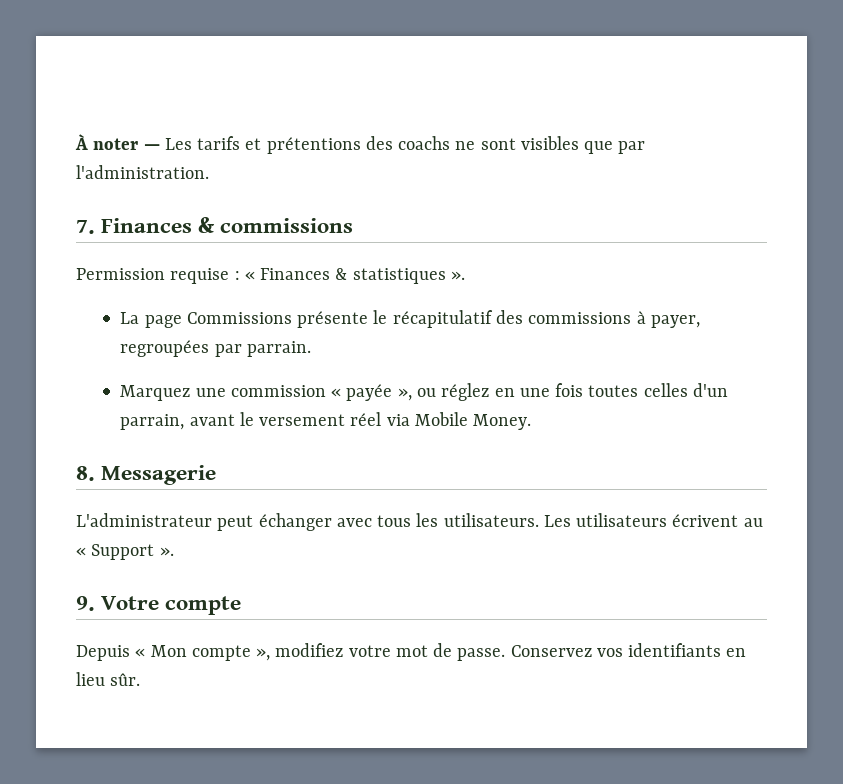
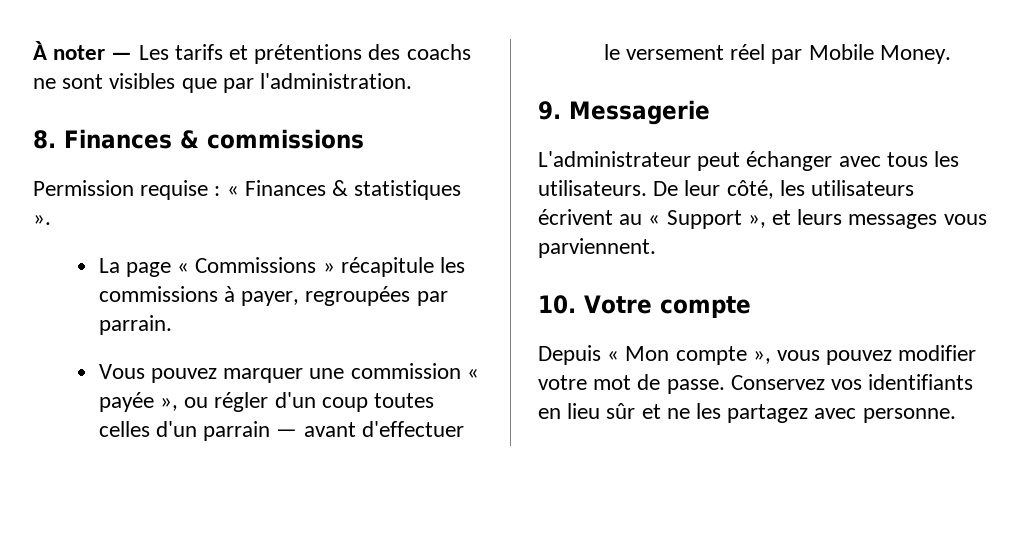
- 7. Finances & commissions
+ 8. Finances & commissions
- La page Commissions présente le récapitulatif des commissions à payer, regroupées par parrain.
+ La page « Commissions » récapitule les commissions à payer, regroupées par parrain.
- Marquez une commission « payée », ou réglez en une fois toutes celles d'un parrain, avant le versement réel via Mobile Money.
+ Vous pouvez marquer une commission « payée », ou régler d'un coup toutes celles d'un parrain — avant d'effectuer le versement réel par Mobile Money.
- 8. Messagerie
+ 9. Messagerie
- Les utilisateurs écrivent au « Support ».
- 9. Votre compte
+ De leur côté, les utilisateurs écrivent au « Support », et leurs messages vous parviennent.
+ 10. Votre compte
- Depuis « Mon compte », modifiez votre mot de passe.
+ Depuis « Mon compte », vous pouvez modifier votre mot de passe.
- Conservez vos identifiants en lieu sûr.
+ Conservez vos identifiants en lieu sûr et ne les partagez avec personne.

